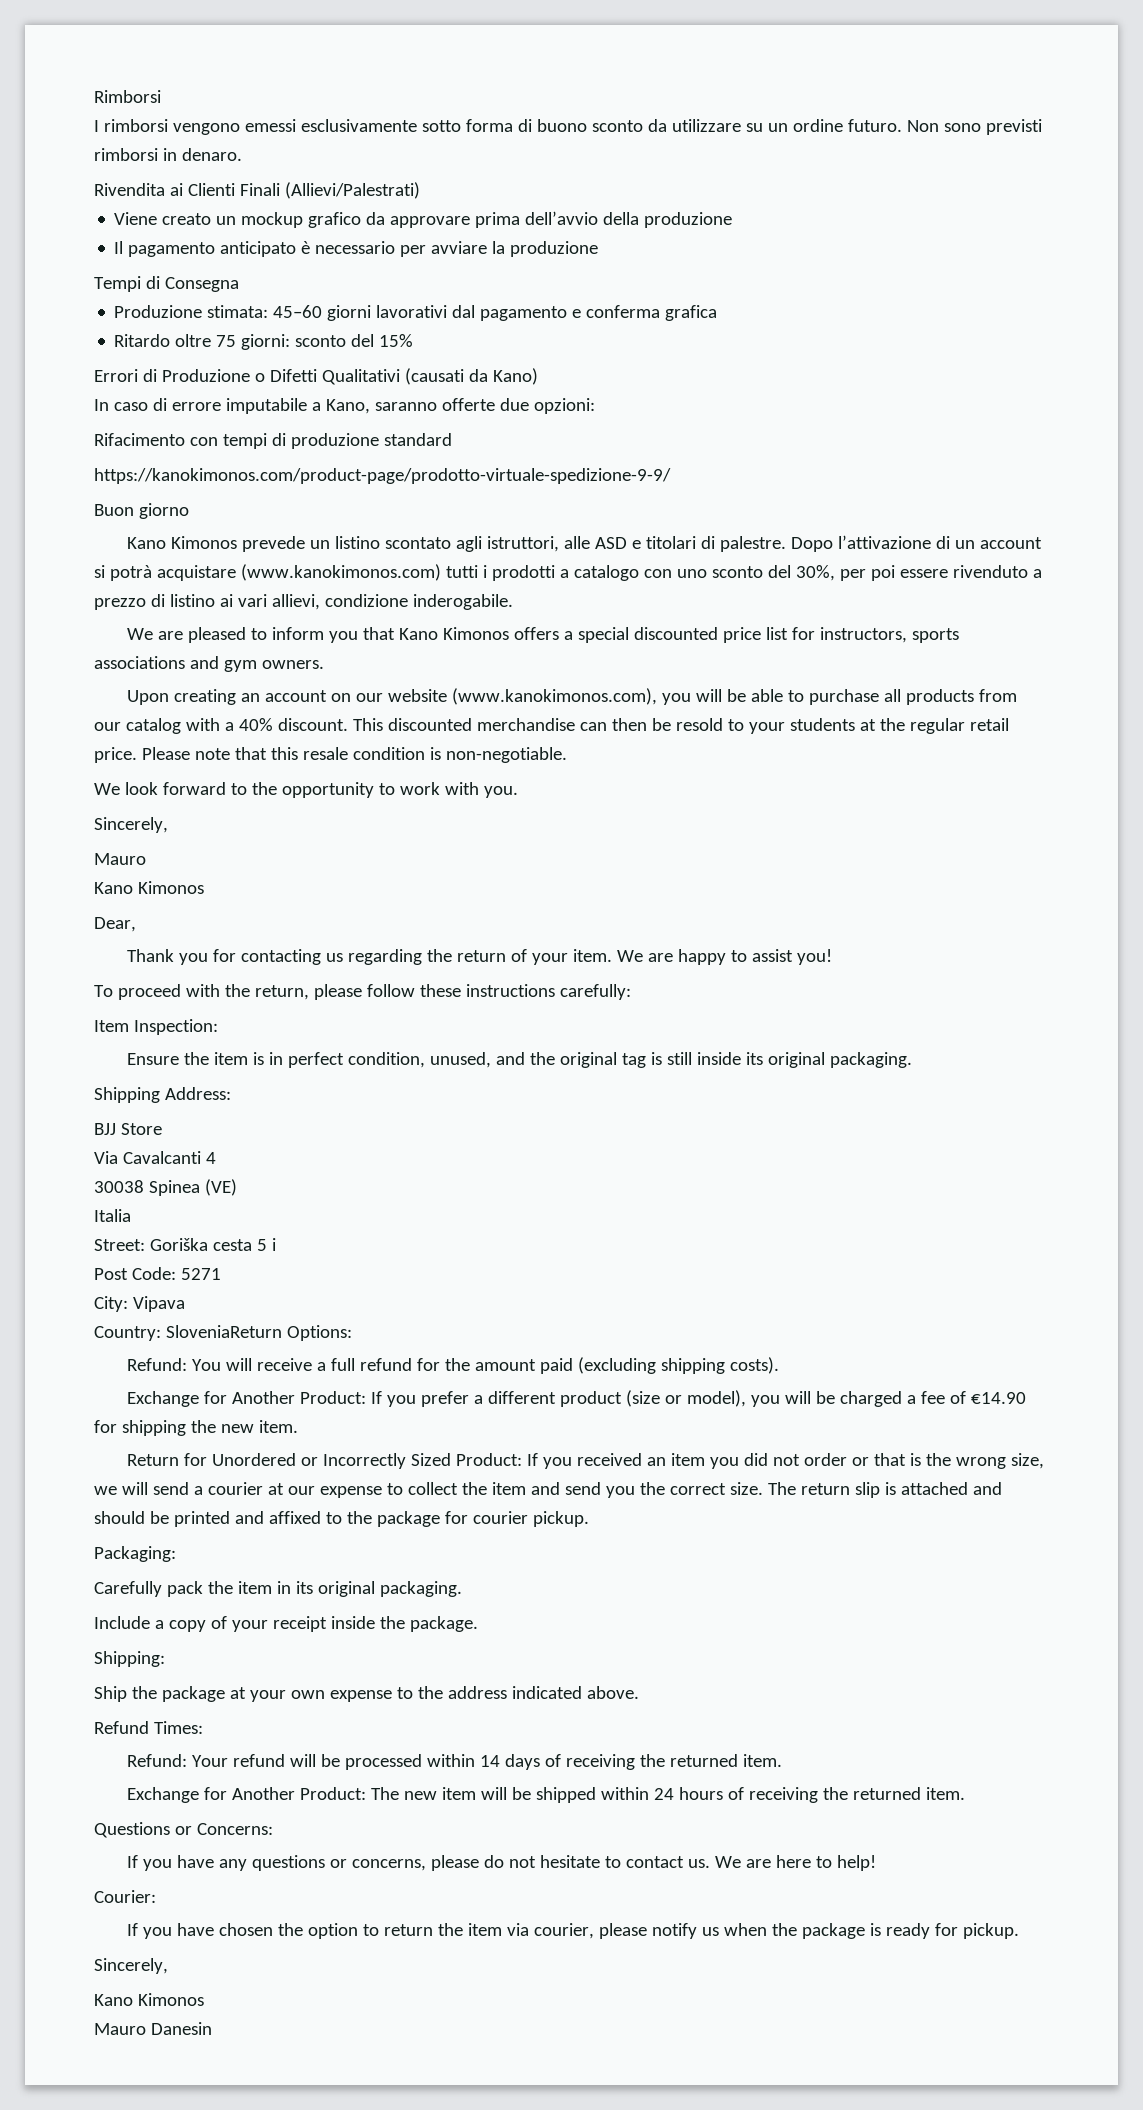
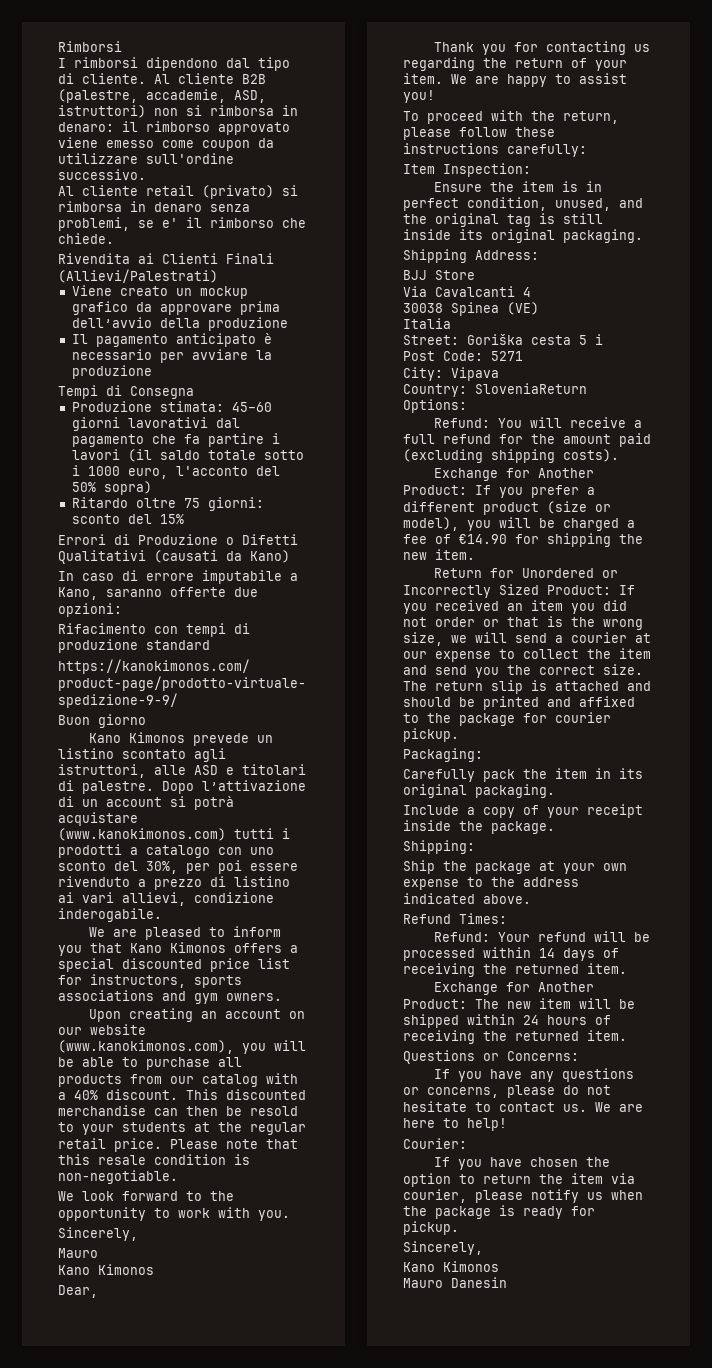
- I rimborsi vengono emessi esclusivamente sotto forma di buono sconto da utilizzare su un ordine futuro. Non sono previsti rimborsi in denaro.
+ I rimborsi dipendono dal tipo di cliente. Al cliente B2B (palestre, accademie, ASD, istruttori) non si rimborsa in denaro: il rimborso approvato viene emesso come coupon da utilizzare sull'ordine successivo.
+ Al cliente retail (privato) si rimborsa in denaro senza problemi, se e' il rimborso che chiede.
- Produzione stimata: 45–60 giorni lavorativi dal pagamento e conferma grafica
+ Produzione stimata: 45–60 giorni lavorativi dal pagamento che fa partire i lavori (il saldo totale sotto i 1000 euro, l'acconto del 50% sopra)

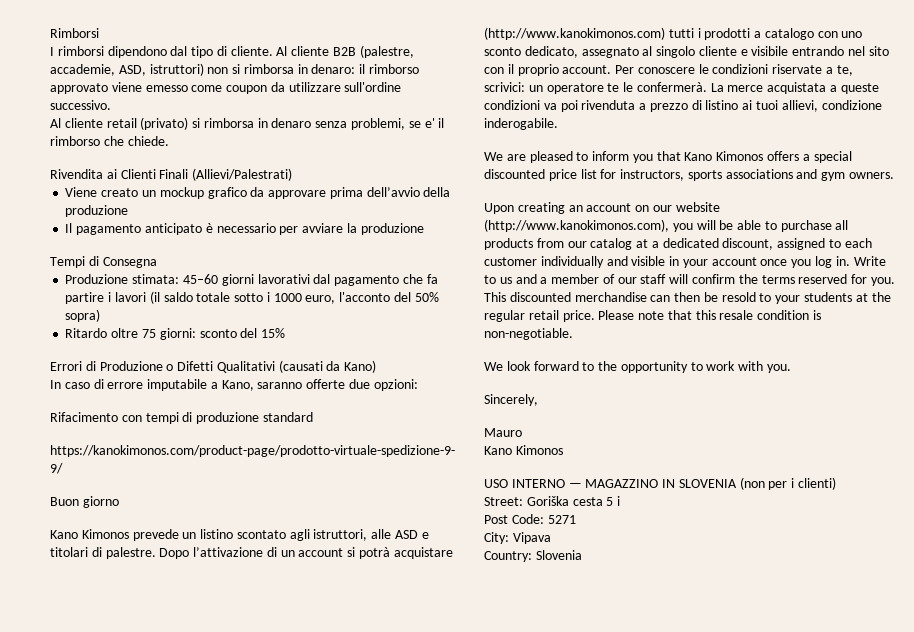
- Dopo l’attivazione di un account si potrà acquistare (www.kanokimonos.com) tutti i prodotti a catalogo con uno sconto del 30%, per poi essere rivenduto a prezzo di listino ai vari allievi, condizione inderogabile.
+ Dopo l’attivazione di un account si potrà acquistare (http://www.kanokimonos.com) tutti i prodotti a catalogo con uno sconto dedicato, assegnato al singolo cliente e visibile entrando nel sito con il proprio account. Per conoscere le condizioni riservate a te, scrivici: un operatore te le confermerà. La merce acquistata a queste condizioni va poi rivenduta a prezzo di listino ai tuoi allievi, condizione inderogabile.
- Upon creating an account on our website (www.kanokimonos.com), you will be able to purchase all products from our catalog with a 40% discount.
+ Upon creating an account on our website (http://www.kanokimonos.com), you will be able to purchase all products from our catalog at a dedicated discount, assigned to each customer individually and visible in your account once you log in. Write to us and a member of our staff will confirm the terms reserved for you.
- Dear,
- Thank you for contacting us regarding the return of your item. We are happy to assist you!
- To proceed with the return, please follow these instructions carefully:
- Item Inspection:
- Ensure the item is in perfect condition, unused, and the original tag is still inside its original packaging.
- Shipping Address:
- BJJ Store
- Via Cavalcanti 4
- 30038 Spinea (VE)
- Italia
+ USO INTERNO — MAGAZZINO IN SLOVENIA (non per i clienti)
- Country: SloveniaReturn Options:
- Refund: You will receive a full refund for the amount paid (excluding shipping costs).
- Exchange for Another Product: If you prefer a different product (size or model), you will be charged a fee of €14.90 for shipping the new item.
- Return for Unordered or Incorrectly Sized Product: If you received an item you did not order or that is the wrong size, we will send a courier at our expense to collect the item and send you the correct size. The return slip is attached and should be printed and affixed to the package for courier pickup.
- Packaging:
- Carefully pack the item in its original packaging.
- Include a copy of your receipt inside the package.
- Shipping:
- Ship the package at your own expense to the address indicated above.
- Refund Times:
- Refund: Your refund will be processed within 14 days of receiving the returned item.
- Exchange for Another Product: The new item will be shipped within 24 hours of receiving the returned item.
- Questions or Concerns:
- If you have any questions or concerns, please do not hesitate to contact us. We are here to help!
- Courier:
- If you have chosen the option to return the item via courier, please notify us when the package is ready for pickup.
- Sincerely,
- Kano Kimonos
- Mauro Danesin
+ Country: Slovenia

